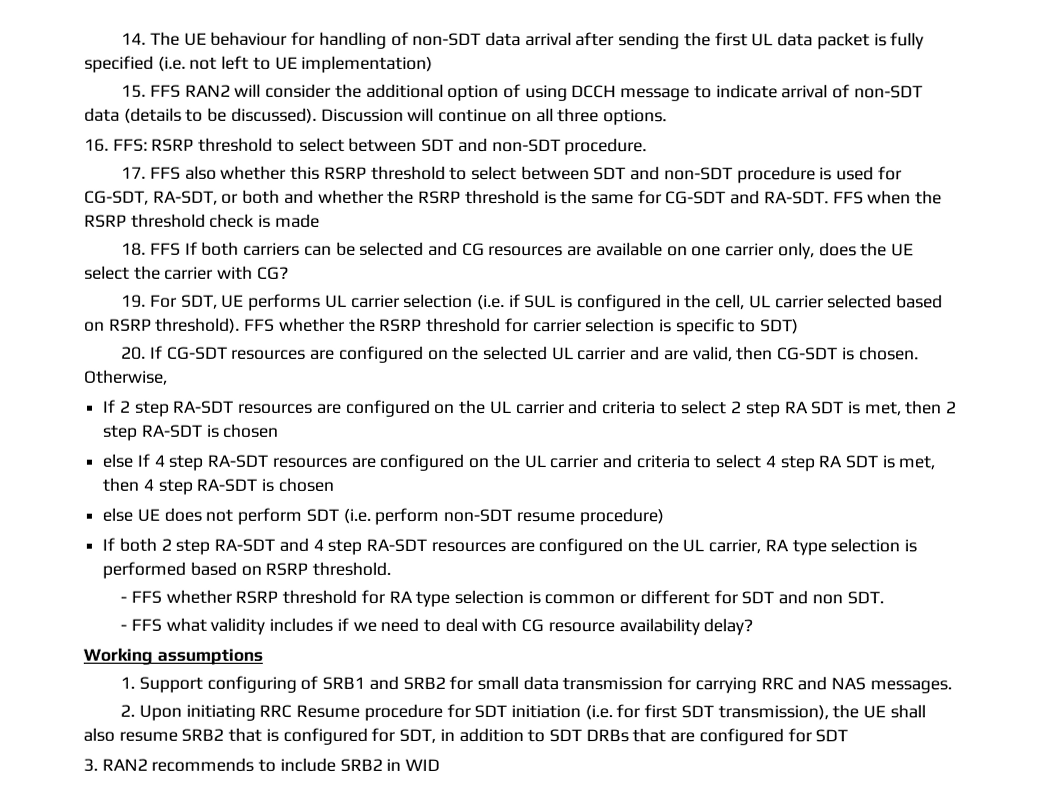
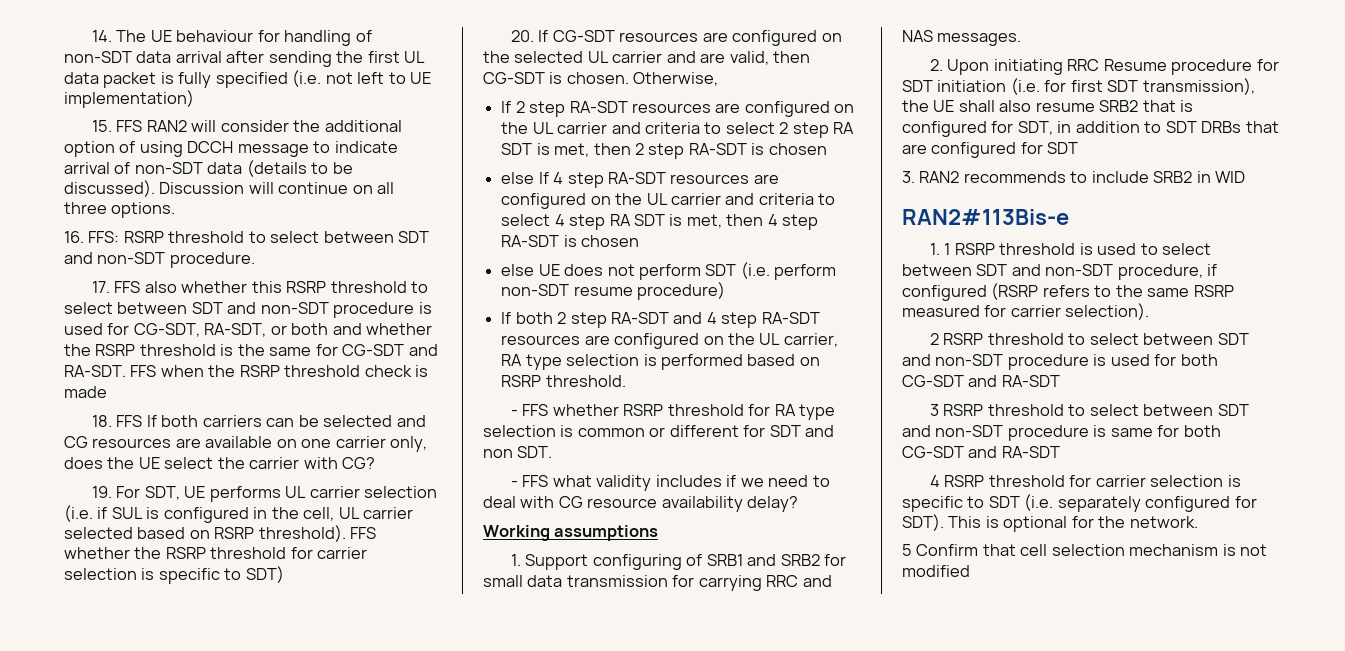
+ RAN2#113Bis-e
+ 1. 1 RSRP threshold is used to select between SDT and non-SDT procedure, if configured (RSRP refers to the same RSRP measured for carrier selection).
+ 2 RSRP threshold to select between SDT and non-SDT procedure is used for both CG-SDT and RA-SDT
+ 3 RSRP threshold to select between SDT and non-SDT procedure is same for both CG-SDT and RA-SDT
+ 4 RSRP threshold for carrier selection is specific to SDT (i.e. separately configured for SDT). This is optional for the network.
+ 5 Confirm that cell selection mechanism is not modified

